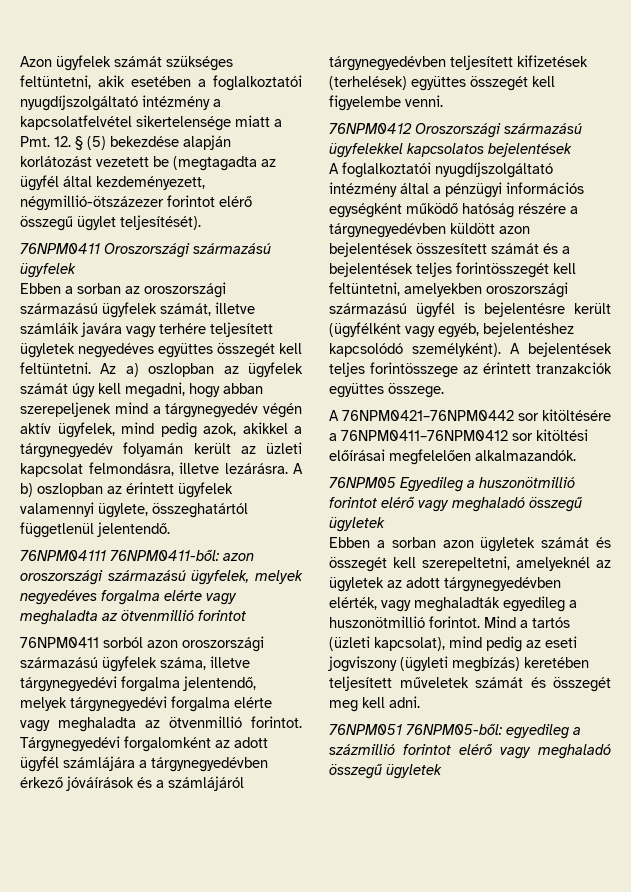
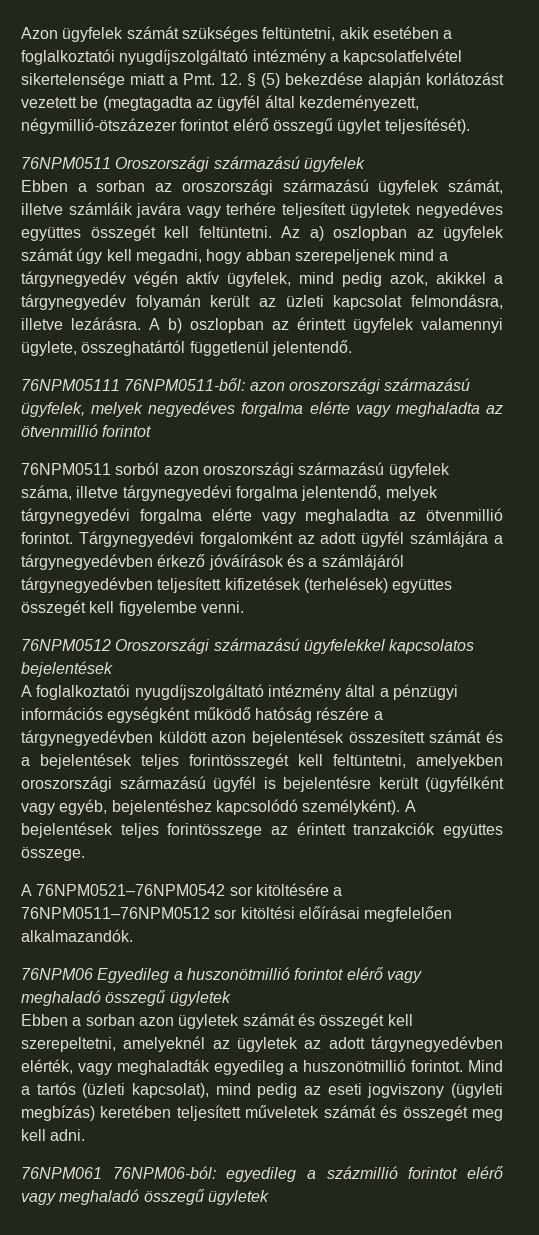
- 76NPM0411 Oroszországi származású ügyfelek
+ 76NPM0511 Oroszországi származású ügyfelek
- 76NPM04111 76NPM0411-ből: azon oroszországi származású ügyfelek, melyek negyedéves forgalma elérte vagy meghaladta az ötvenmillió forintot
+ 76NPM05111 76NPM0511-ből: azon oroszországi származású ügyfelek, melyek negyedéves forgalma elérte vagy meghaladta az ötvenmillió forintot
- 76NPM0411 sorból azon oroszországi származású ügyfelek száma, illetve tárgynegyedévi forgalma jelentendő, melyek tárgynegyedévi forgalma elérte vagy meghaladta az ötvenmillió forintot.
+ 76NPM0511 sorból azon oroszországi származású ügyfelek száma, illetve tárgynegyedévi forgalma jelentendő, melyek tárgynegyedévi forgalma elérte vagy meghaladta az ötvenmillió forintot.
- 76NPM0412 Oroszországi származású ügyfelekkel kapcsolatos bejelentések
+ 76NPM0512 Oroszországi származású ügyfelekkel kapcsolatos bejelentések
- A 76NPM0421–76NPM0442 sor kitöltésére a 76NPM0411–76NPM0412 sor kitöltési előírásai megfelelően alkalmazandók.
+ A 76NPM0521–76NPM0542 sor kitöltésére a 76NPM0511–76NPM0512 sor kitöltési előírásai megfelelően alkalmazandók.
- 76NPM05 Egyedileg a huszonötmillió forintot elérő vagy meghaladó összegű ügyletek
+ 76NPM06 Egyedileg a huszonötmillió forintot elérő vagy meghaladó összegű ügyletek
- 76NPM051 76NPM05-ből: egyedileg a százmillió forintot elérő vagy meghaladó összegű ügyletek
+ 76NPM061 76NPM06-ból: egyedileg a százmillió forintot elérő vagy meghaladó összegű ügyletek

